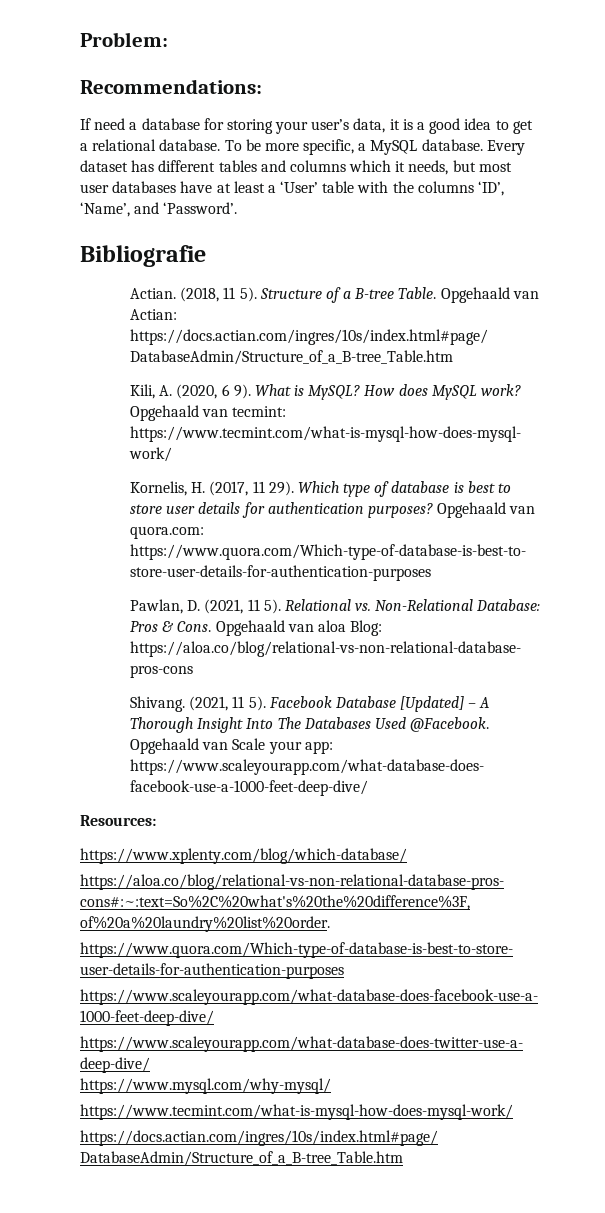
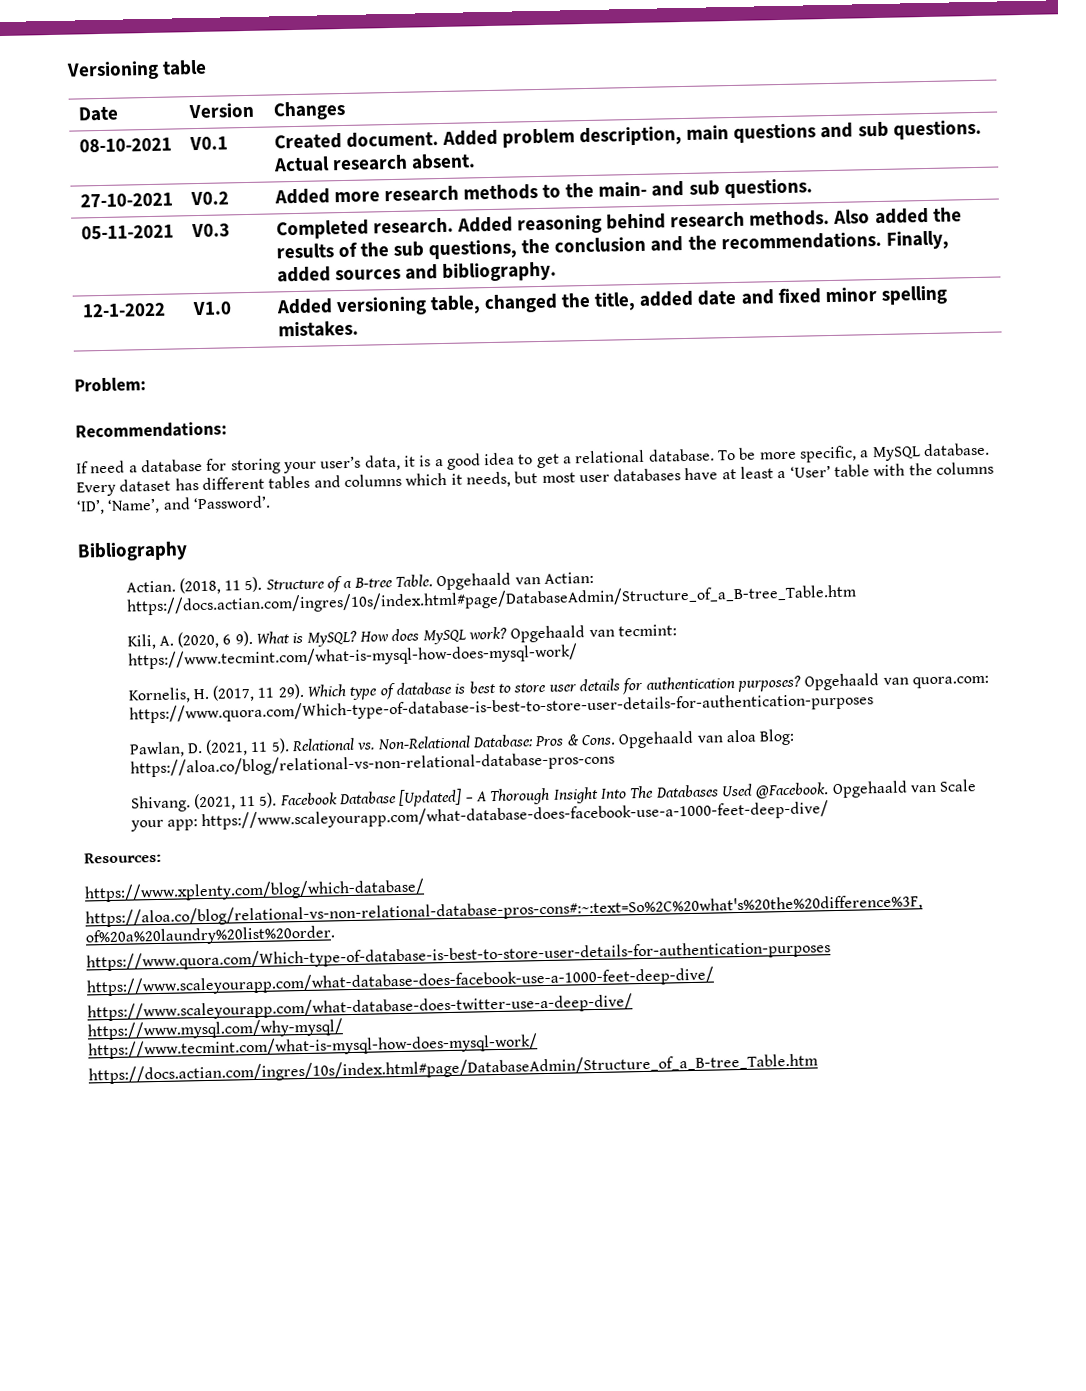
+ Versioning table
+ Date | Version | Changes
+ 08-10-2021 | V0.1 | Created document. Added problem description, main questions and sub questions. Actual research absent.
+ 27-10-2021 | V0.2 | Added more research methods to the main- and sub questions.
+ 05-11-2021 | V0.3 | Completed research. Added reasoning behind research methods. Also added the results of the sub questions, the conclusion and the recommendations. Finally, added sources and bibliography.
+ 12-1-2022 | V1.0 | Added versioning table, changed the title, added date and fixed minor spelling mistakes.
- Bibliografie
+ Bibliography

